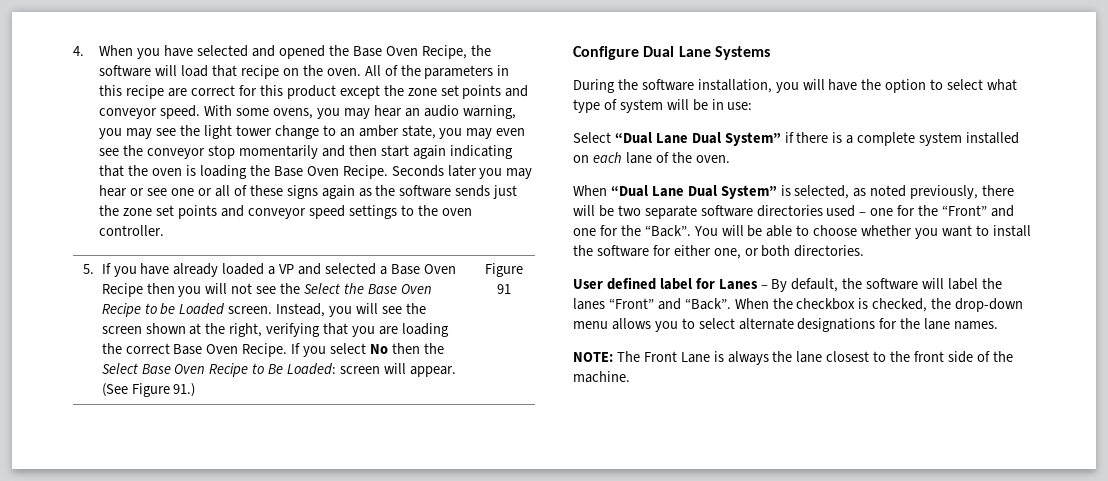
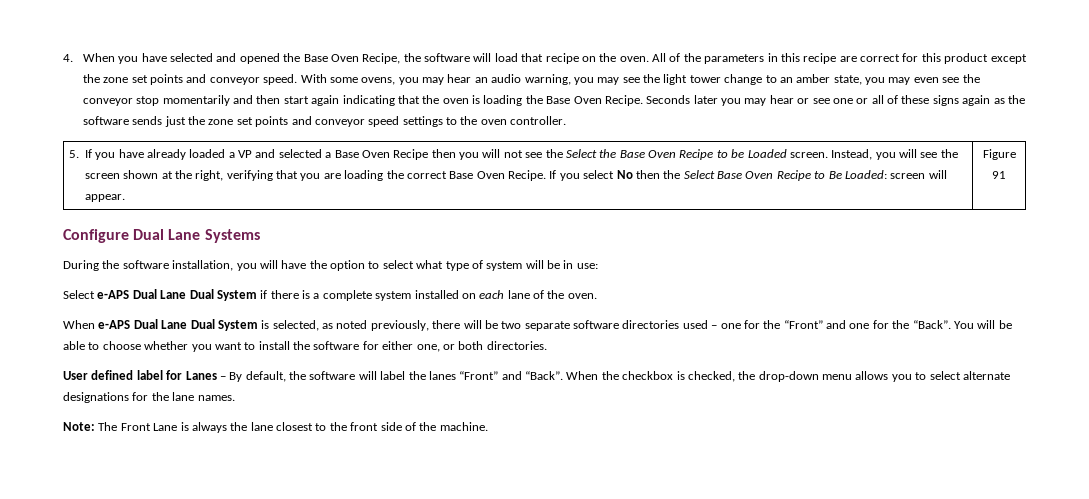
- (See Figure 91.)
- Select “Dual Lane Dual System” if there is a complete system installed on each lane of the oven.
+ Select e-APS Dual Lane Dual System if there is a complete system installed on each lane of the oven.
- When “Dual Lane Dual System” is selected, as noted previously, there will be two separate software directories used – one for the “Front” and one for the “Back”.
+ When e-APS Dual Lane Dual System is selected, as noted previously, there will be two separate software directories used – one for the “Front” and one for the “Back”.
- NOTE: The Front Lane is always the lane closest to the front side of the machine.
+ Note: The Front Lane is always the lane closest to the front side of the machine.

